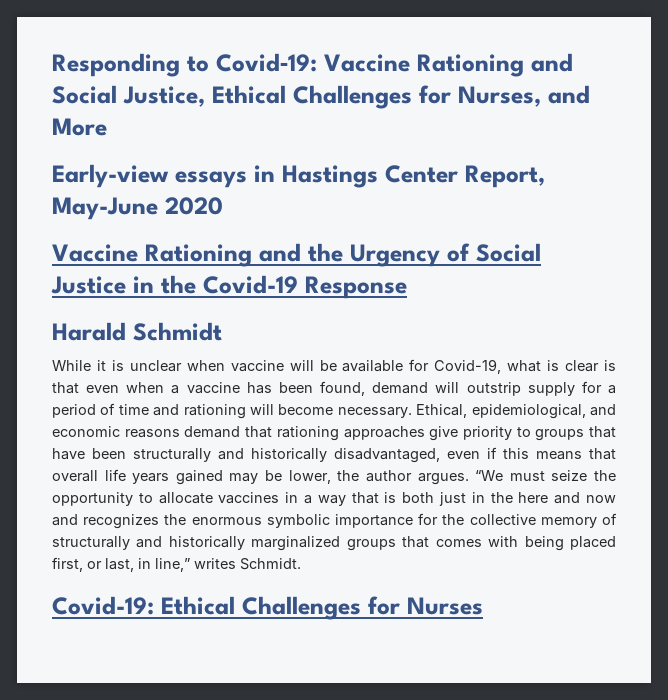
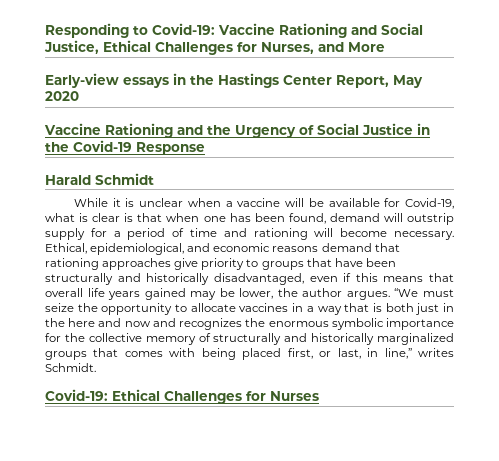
- Early-view essays in Hastings Center Report, May-June 2020
+ Early-view essays in the Hastings Center Report, May 2020
- While it is unclear when vaccine will be available for Covid-19, what is clear is that even when a vaccine has been found, demand will outstrip supply for a period of time and rationing will become necessary.
+ While it is unclear when a vaccine will be available for Covid-19, what is clear is that when one has been found, demand will outstrip supply for a period of time and rationing will become necessary.

